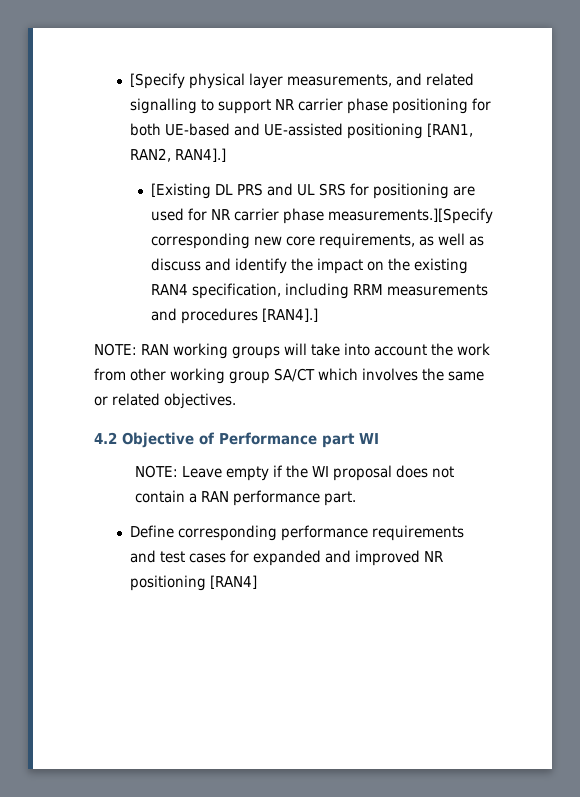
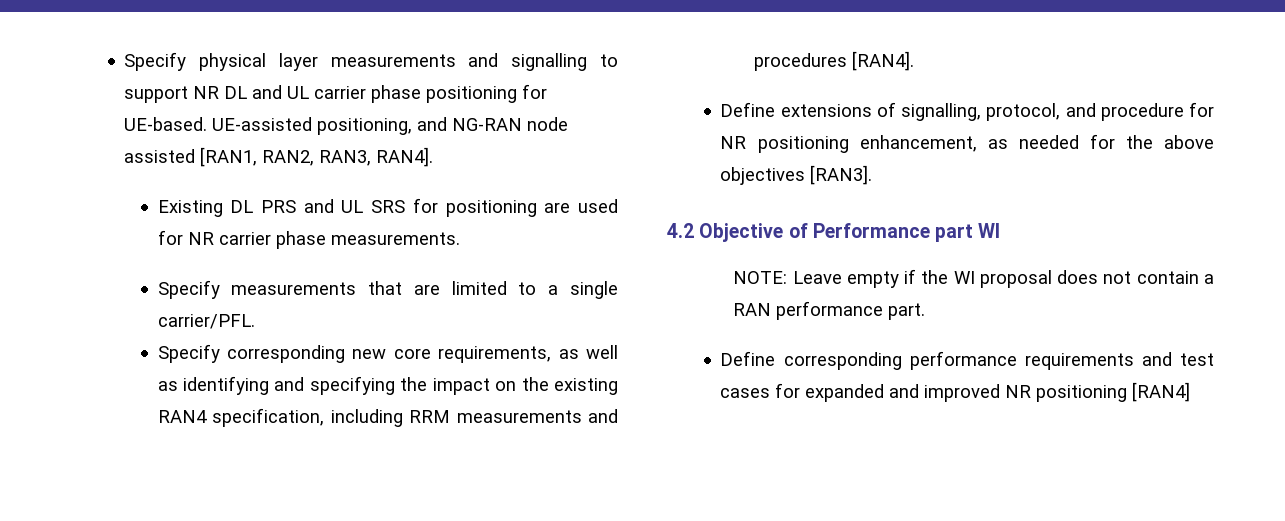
- [Specify physical layer measurements, and related signalling to support NR carrier phase positioning for both UE-based and UE-assisted positioning [RAN1, RAN2, RAN4].]
- [Existing DL PRS and UL SRS for positioning are used for NR carrier phase measurements.][Specify corresponding new core requirements, as well as discuss and identify the impact on the existing RAN4 specification, including RRM measurements and procedures [RAN4].]
- NOTE: RAN working groups will take into account the work from other working group SA/CT which involves the same or related objectives.
+ Specify physical layer measurements and signalling to support NR DL and UL carrier phase positioning for UE-based. UE-assisted positioning, and NG-RAN node assisted [RAN1, RAN2, RAN3, RAN4].
+ Existing DL PRS and UL SRS for positioning are used for NR carrier phase measurements.
+ Specify measurements that are limited to a single carrier/PFL.
+ Specify corresponding new core requirements, as well as identifying and specifying the impact on the existing RAN4 specification, including RRM measurements and procedures [RAN4].
+ Define extensions of signalling, protocol, and procedure for NR positioning enhancement, as needed for the above objectives [RAN3].

